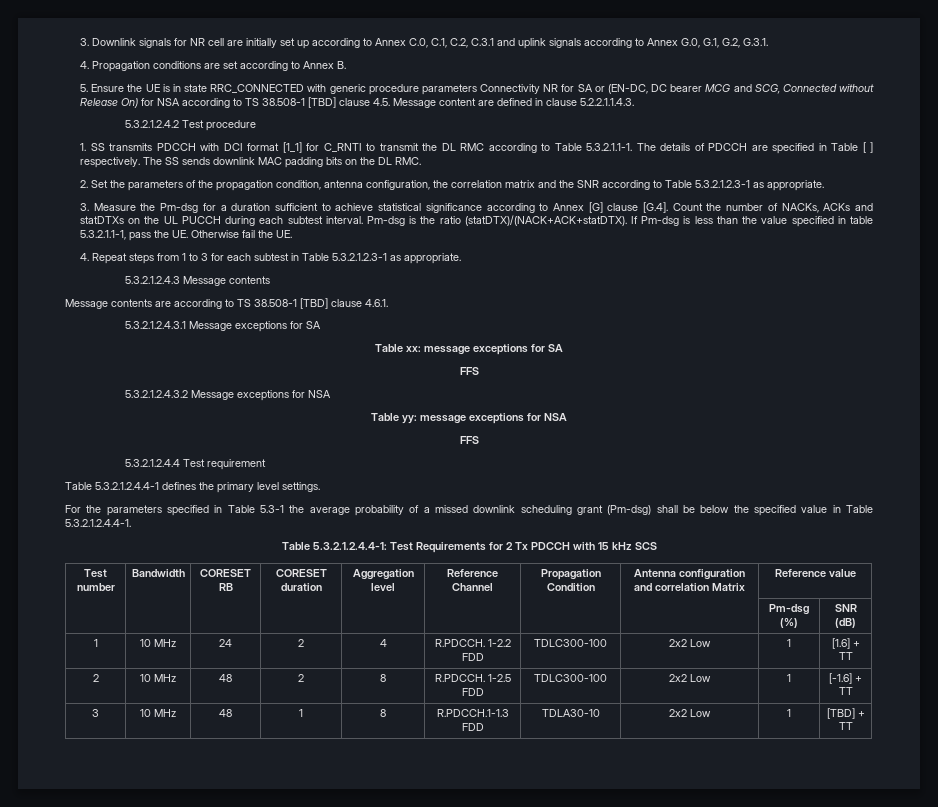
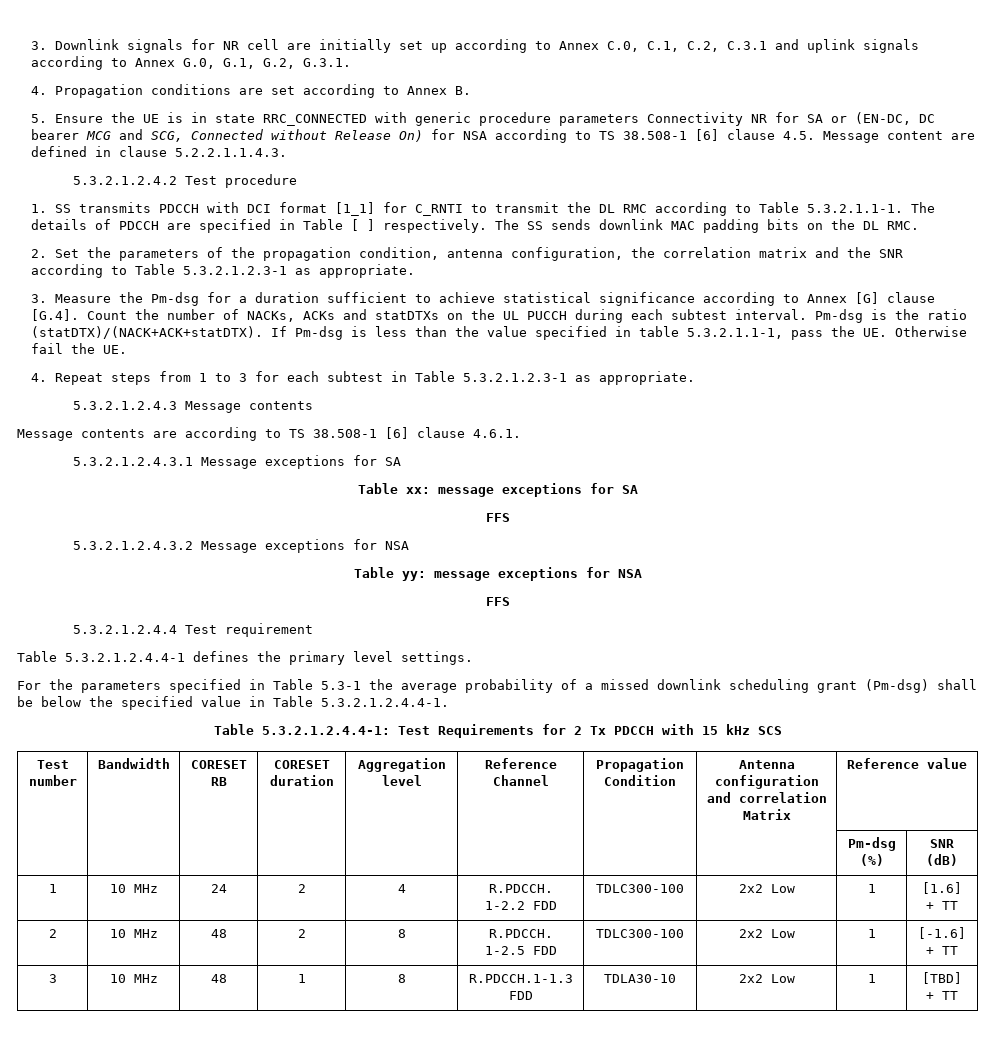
- 5. Ensure the UE is in state RRC_CONNECTED with generic procedure parameters Connectivity NR for SA or (EN-DC, DC bearer MCG and SCG, Connected without Release On) for NSA according to TS 38.508-1 [TBD] clause 4.5. Message content are defined in clause 5.2.2.1.1.4.3.
+ 5. Ensure the UE is in state RRC_CONNECTED with generic procedure parameters Connectivity NR for SA or (EN-DC, DC bearer MCG and SCG, Connected without Release On) for NSA according to TS 38.508-1 [6] clause 4.5. Message content are defined in clause 5.2.2.1.1.4.3.
- Message contents are according to TS 38.508-1 [TBD] clause 4.6.1.
+ Message contents are according to TS 38.508-1 [6] clause 4.6.1.

